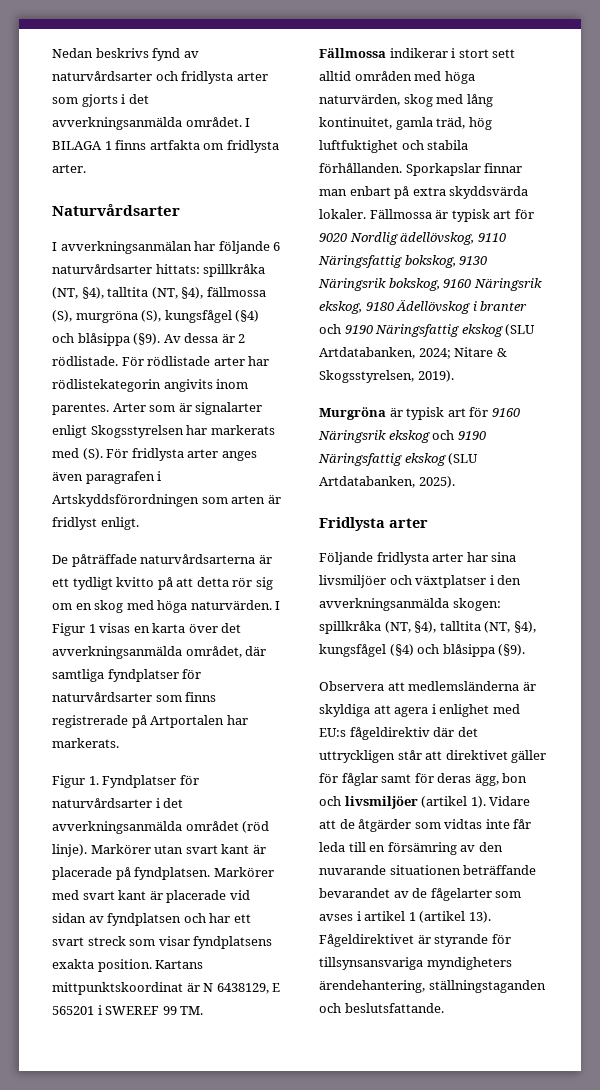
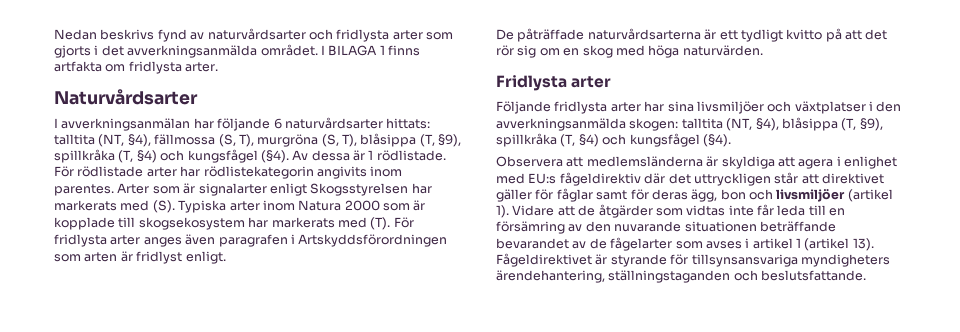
- I avverkningsanmälan har följande 6 naturvårdsarter hittats: spillkråka (NT, §4), talltita (NT, §4), fällmossa (S), murgröna (S), kungsfågel (§4) och blåsippa (§9).
+ I avverkningsanmälan har följande 6 naturvårdsarter hittats: talltita (NT, §4), fällmossa (S, T), murgröna (S, T), blåsippa (T, §9), spillkråka (T, §4) och kungsfågel (§4).
- Av dessa är 2 rödlistade.
+ Av dessa är 1 rödlistade.
- Arter som är signalarter enligt Skogsstyrelsen har markerats med (S). För fridlysta arter anges även paragrafen i Artskyddsförordningen som arten är fridlyst enligt.
+ Arter som är signalarter enligt Skogsstyrelsen har markerats med (S). Typiska arter inom Natura 2000 som är kopplade till skogsekosystem har markerats med (T). För fridlysta arter anges även paragrafen i Artskyddsförordningen som arten är fridlyst enligt.
- De påträffade naturvårdsarterna är ett tydligt kvitto på att detta rör sig om en skog med höga naturvärden. I Figur 1 visas en karta över det avverkningsanmälda området, där samtliga fyndplatser för naturvårdsarter som finns registrerade på Artportalen har markerats.
- Figur 1. Fyndplatser för naturvårdsarter i det avverkningsanmälda området (röd linje). Markörer utan svart kant är placerade på fyndplatsen. Markörer med svart kant är placerade vid sidan av fyndplatsen och har ett svart streck som visar fyndplatsens exakta position. Kartans mittpunktskoordinat är N 6438129, E 565201 i SWEREF 99 TM.
- Fällmossa indikerar i stort sett alltid områden med höga naturvärden, skog med lång kontinuitet, gamla träd, hög luftfuktighet och stabila förhållanden. Sporkapslar finnar man enbart på extra skyddsvärda lokaler. Fällmossa är typisk art för 9020 Nordlig ädellövskog, 9110 Näringsfattig bokskog, 9130 Näringsrik bokskog, 9160 Näringsrik ekskog, 9180 Ädellövskog i branter och 9190 Näringsfattig ekskog (SLU Artdatabanken, 2024; Nitare & Skogsstyrelsen, 2019).
- Murgröna är typisk art för 9160 Näringsrik ekskog och 9190 Näringsfattig ekskog (SLU Artdatabanken, 2025).
+ De påträffade naturvårdsarterna är ett tydligt kvitto på att det rör sig om en skog med höga naturvärden.
- Följande fridlysta arter har sina livsmiljöer och växtplatser i den avverkningsanmälda skogen: spillkråka (NT, §4), talltita (NT, §4), kungsfågel (§4) och blåsippa (§9).
+ Följande fridlysta arter har sina livsmiljöer och växtplatser i den avverkningsanmälda skogen: talltita (NT, §4), blåsippa (T, §9), spillkråka (T, §4) och kungsfågel (§4).

